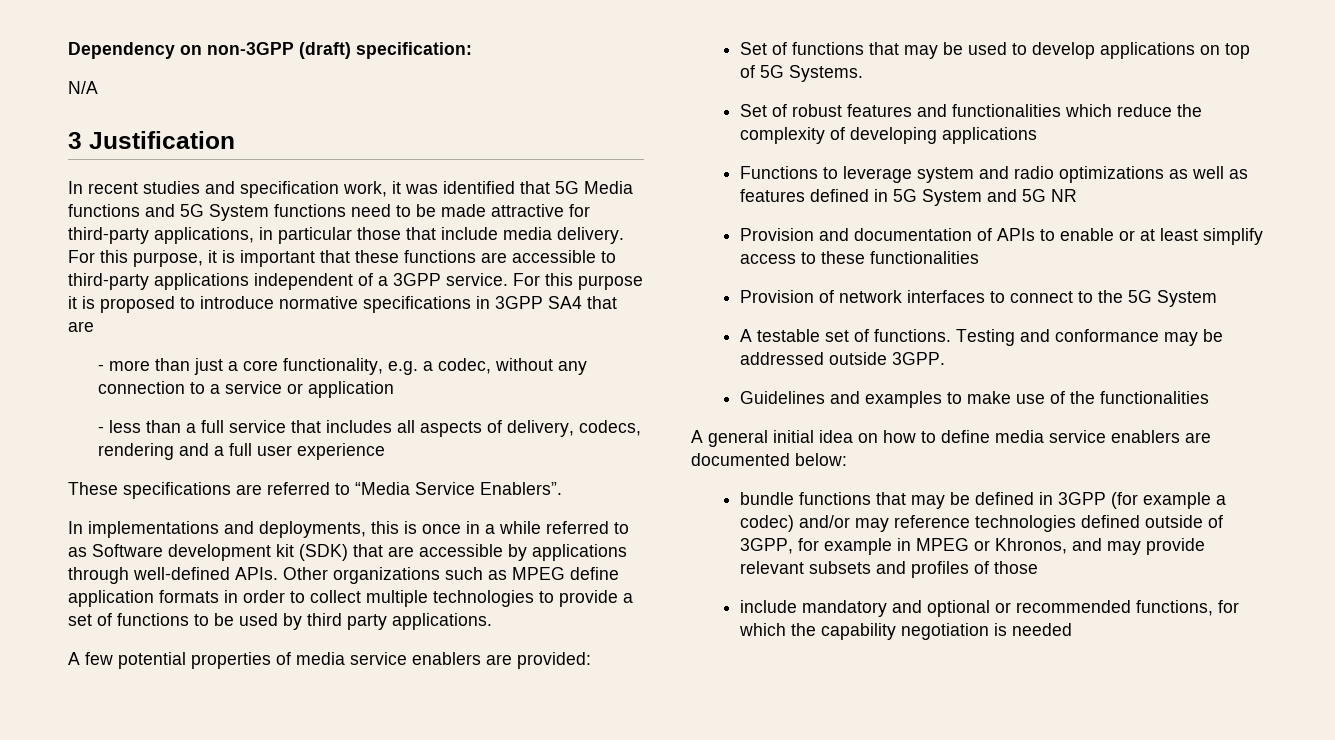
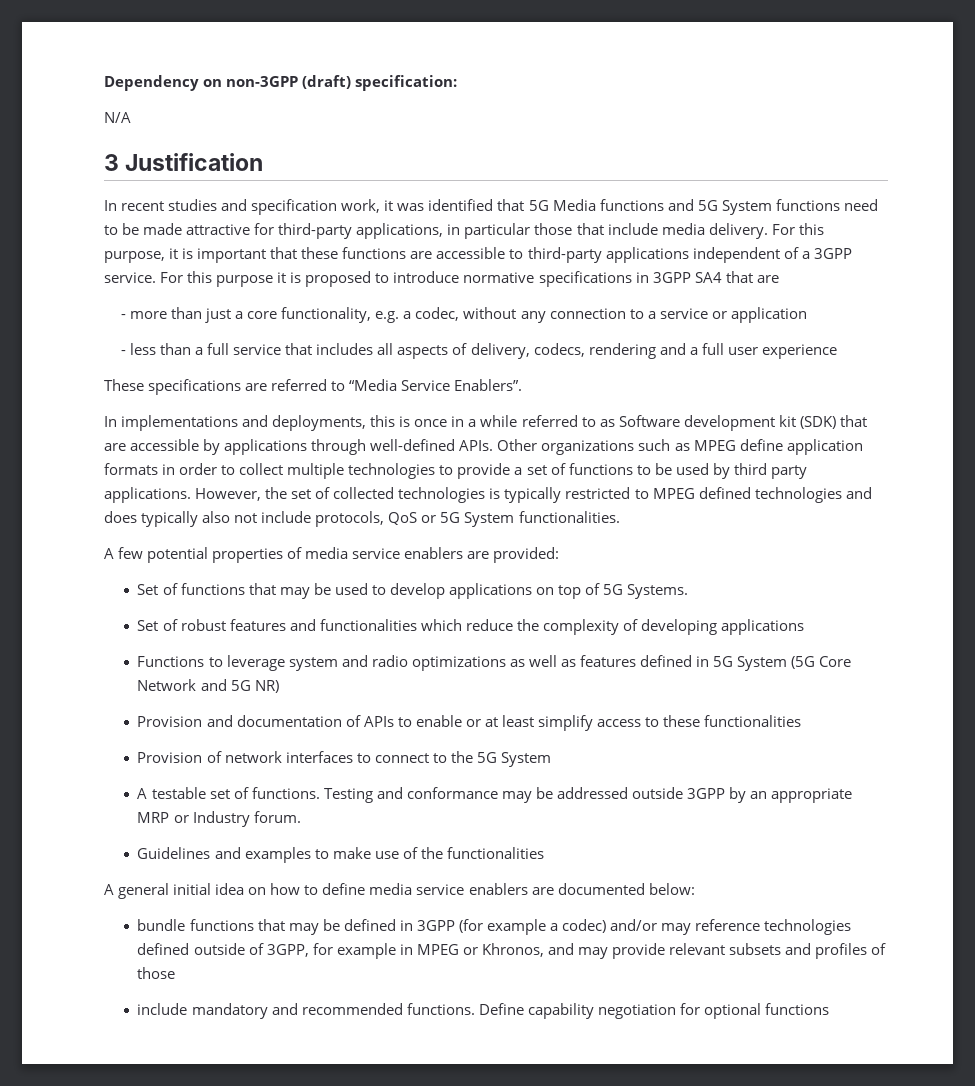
+ However, the set of collected technologies is typically restricted to MPEG defined technologies and does typically also not include protocols, QoS or 5G System functionalities.
- Functions to leverage system and radio optimizations as well as features defined in 5G System and 5G NR
+ Functions to leverage system and radio optimizations as well as features defined in 5G System (5G Core Network and 5G NR)
- Testing and conformance may be addressed outside 3GPP.
+ Testing and conformance may be addressed outside 3GPP by an appropriate MRP or Industry forum.
- include mandatory and optional or recommended functions, for which the capability negotiation is needed
+ include mandatory and recommended functions. Define capability negotiation for optional functions

